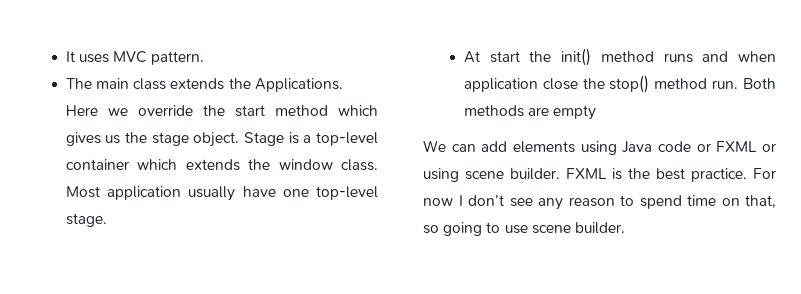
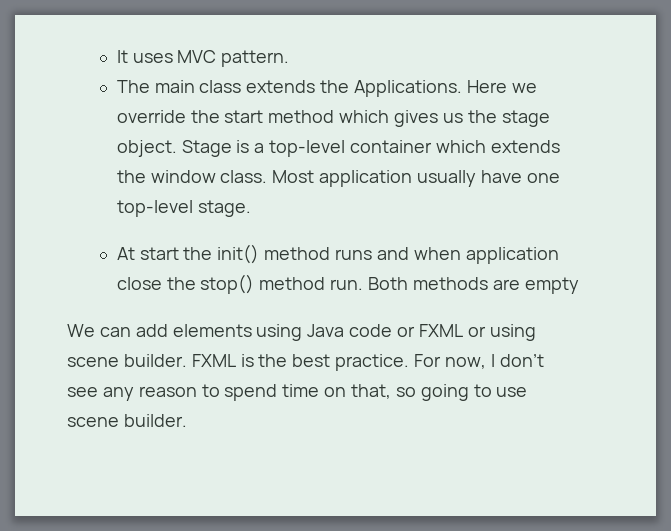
- For now I don’t see any reason to spend time on that, so going to use scene builder.
+ For now, I don’t see any reason to spend time on that, so going to use scene builder.

